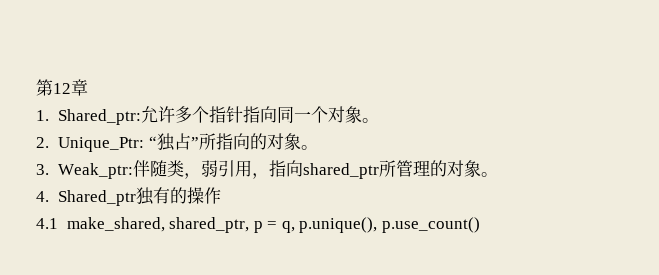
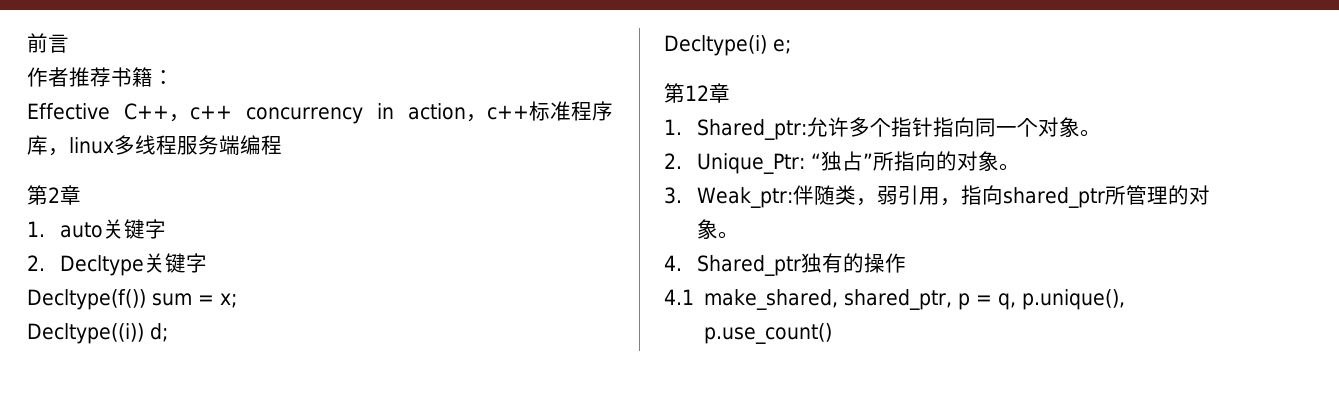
+ 前言
+ 作者推荐书籍：
+ Effective C++，c++ concurrency in action，c++标准程序库，linux多线程服务端编程
+ 第2章
+ 1. auto关键字
+ 2. Decltype关键字
+ Decltype(f()) sum = x;
+ Decltype((i)) d;
+ Decltype(i) e;

